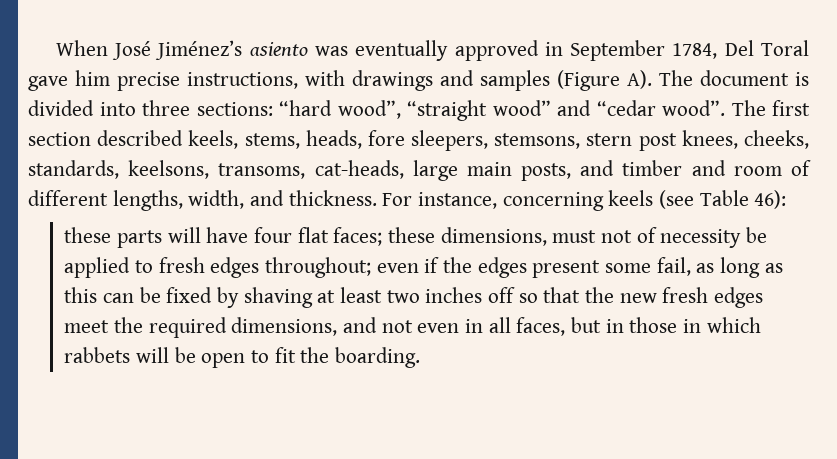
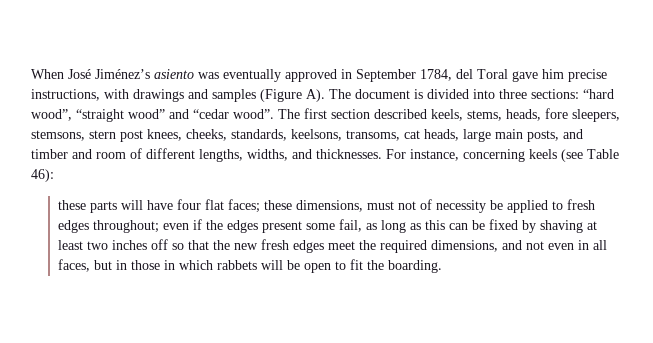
- When José Jiménez’s asiento was eventually approved in September 1784, Del Toral gave him precise instructions, with drawings and samples (Figure A). The document is divided into three sections: “hard wood”, “straight wood” and “cedar wood”.
+ When José Jiménez’s asiento was eventually approved in September 1784, del Toral gave him precise instructions, with drawings and samples (Figure A). The document is divided into three sections: “hard wood”, “straight wood” and “cedar wood”.
- The first section described keels, stems, heads, fore sleepers, stemsons, stern post knees, cheeks, standards, keelsons, transoms, cat-heads, large main posts, and timber and room of different lengths, width, and thickness.
+ The first section described keels, stems, heads, fore sleepers, stemsons, stern post knees, cheeks, standards, keelsons, transoms, cat heads, large main posts, and timber and room of different lengths, widths, and thicknesses.

